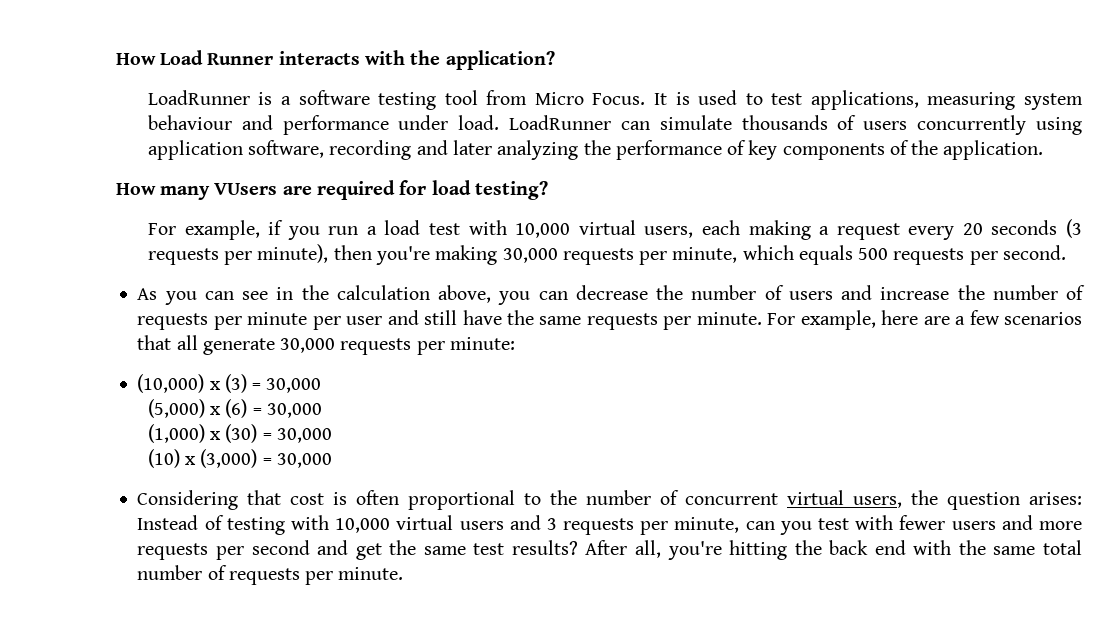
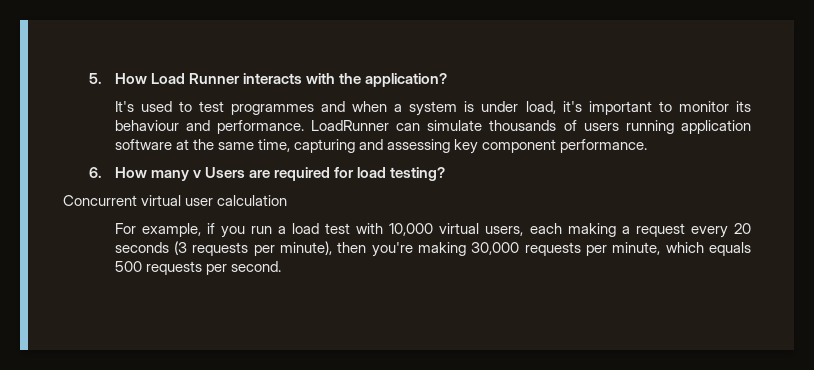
- How Load Runner interacts with the application?
+ 5. How Load Runner interacts with the application?
- LoadRunner is a software testing tool from Micro Focus. It is used to test applications, measuring system behaviour and performance under load.
+ It's used to test programmes and when a system is under load, it's important to monitor its behaviour and performance.
- LoadRunner can simulate thousands of users concurrently using application software, recording and later analyzing the performance of key components of the application.
- How many VUsers are required for load testing?
+ LoadRunner can simulate thousands of users running application software at the same time, capturing and assessing key component performance.
+ 6. How many v Users are required for load testing?
+ Concurrent virtual user calculation
- As you can see in the calculation above, you can decrease the number of users and increase the number of requests per minute per user and still have the same requests per minute. For example, here are a few scenarios that all generate 30,000 requests per minute:
- (10,000) x (3) = 30,000
- (5,000) x (6) = 30,000
- (1,000) x (30) = 30,000
- (10) x (3,000) = 30,000
- Considering that cost is often proportional to the number of concurrent virtual users, the question arises: Instead of testing with 10,000 virtual users and 3 requests per minute, can you test with fewer users and more requests per second and get the same test results? After all, you're hitting the back end with the same total number of requests per minute.

